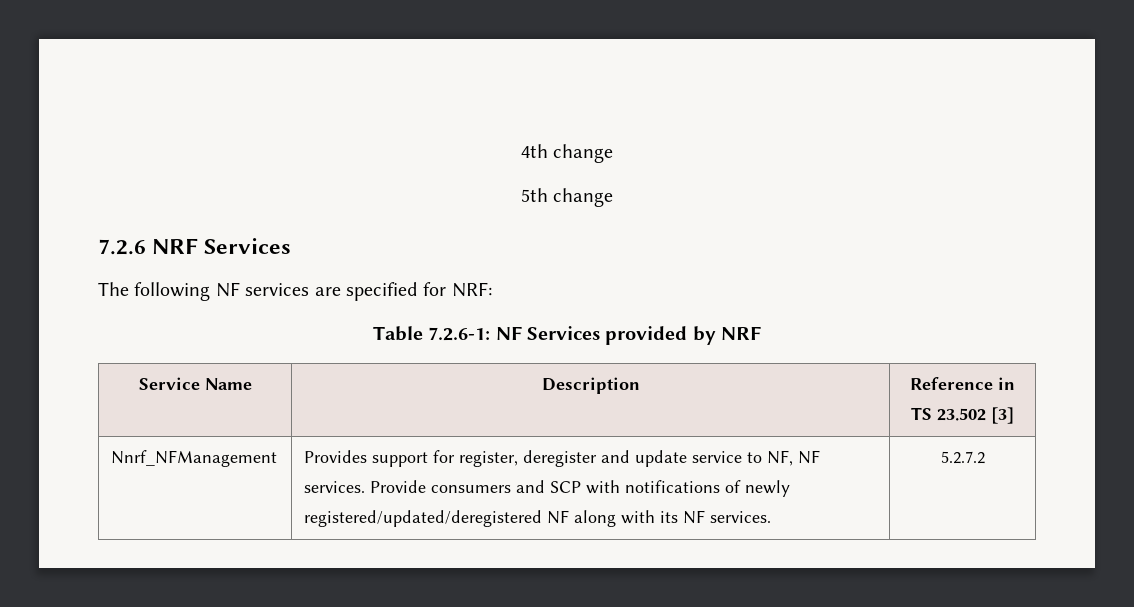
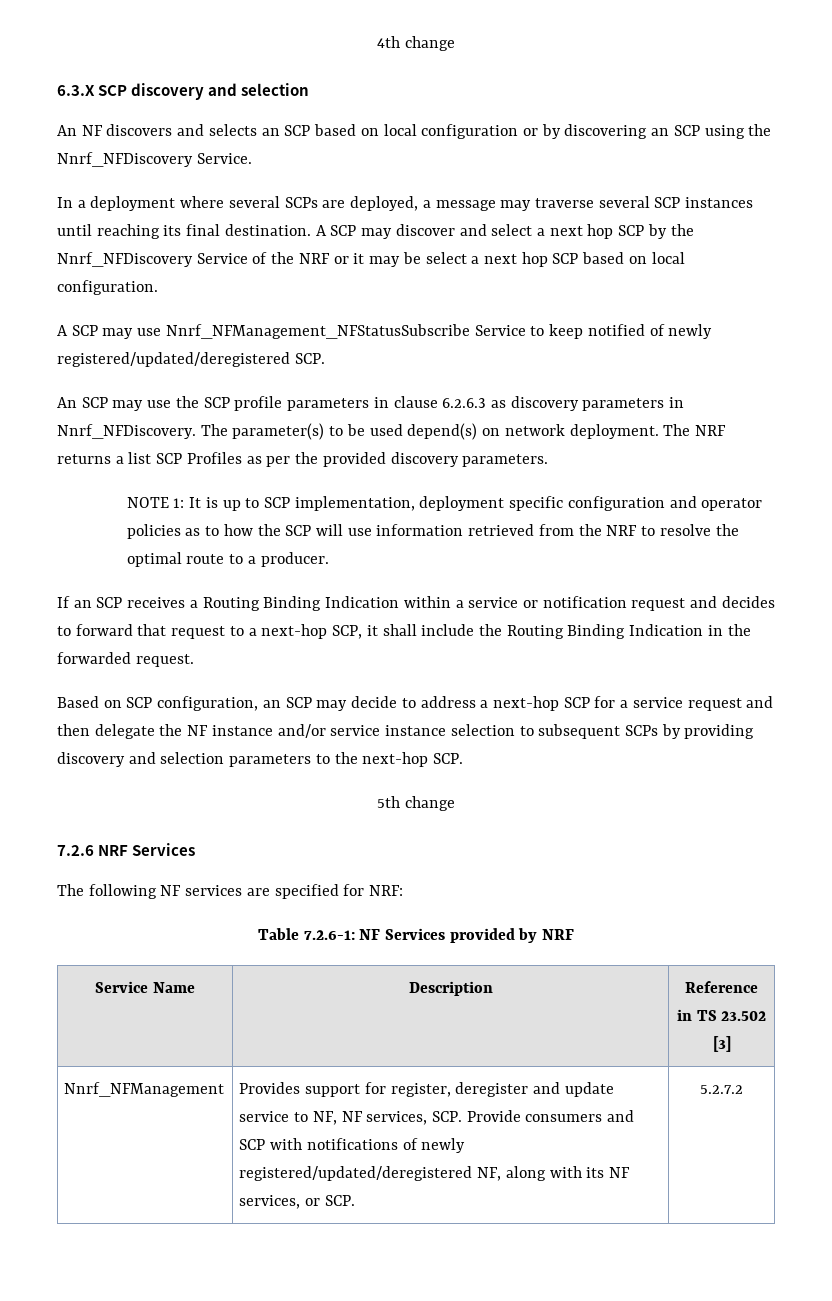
+ 6.3.X SCP discovery and selection
+ An NF discovers and selects an SCP based on local configuration or by discovering an SCP using the Nnrf_NFDiscovery Service.
+ In a deployment where several SCPs are deployed, a message may traverse several SCP instances until reaching its final destination. A SCP may discover and select a next hop SCP by the Nnrf_NFDiscovery Service of the NRF or it may be select a next hop SCP based on local configuration.
+ A SCP may use Nnrf_NFManagement_NFStatusSubscribe Service to keep notified of newly registered/updated/deregistered SCP.
+ An SCP may use the SCP profile parameters in clause 6.2.6.3 as discovery parameters in Nnrf_NFDiscovery. The parameter(s) to be used depend(s) on network deployment. The NRF returns a list SCP Profiles as per the provided discovery parameters.
+ NOTE 1: It is up to SCP implementation, deployment specific configuration and operator policies as to how the SCP will use information retrieved from the NRF to resolve the optimal route to a producer.
+ If an SCP receives a Routing Binding Indication within a service or notification request and decides to forward that request to a next-hop SCP, it shall include the Routing Binding Indication in the forwarded request.
+ Based on SCP configuration, an SCP may decide to address a next-hop SCP for a service request and then delegate the NF instance and/or service instance selection to subsequent SCPs by providing discovery and selection parameters to the next-hop SCP.
- Nnrf_NFManagement | Provides support for register, deregister and update service to NF, NF services. Provide consumers and SCP with notifications of newly registered/updated/deregistered NF along with its NF services. | 5.2.7.2
+ Nnrf_NFManagement | Provides support for register, deregister and update service to NF, NF services, SCP. Provide consumers and SCP with notifications of newly registered/updated/deregistered NF, along with its NF services, or SCP. | 5.2.7.2

